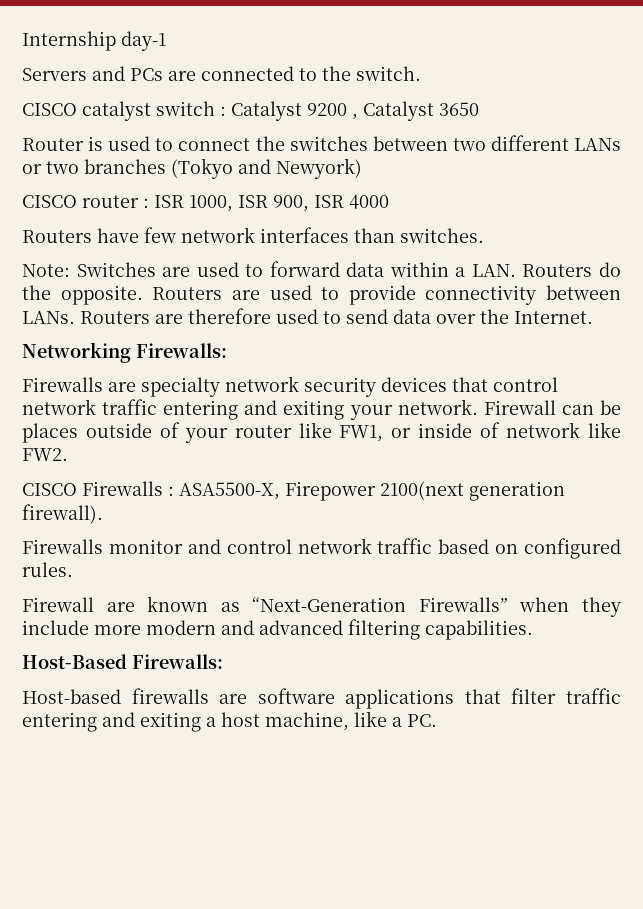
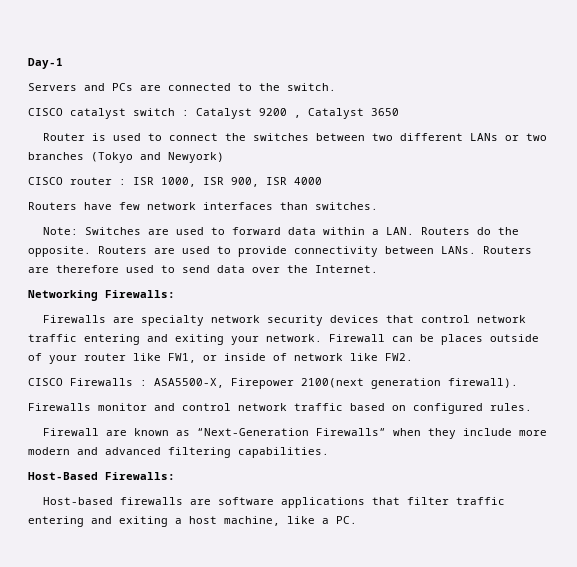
- Internship day-1
+ Day-1

